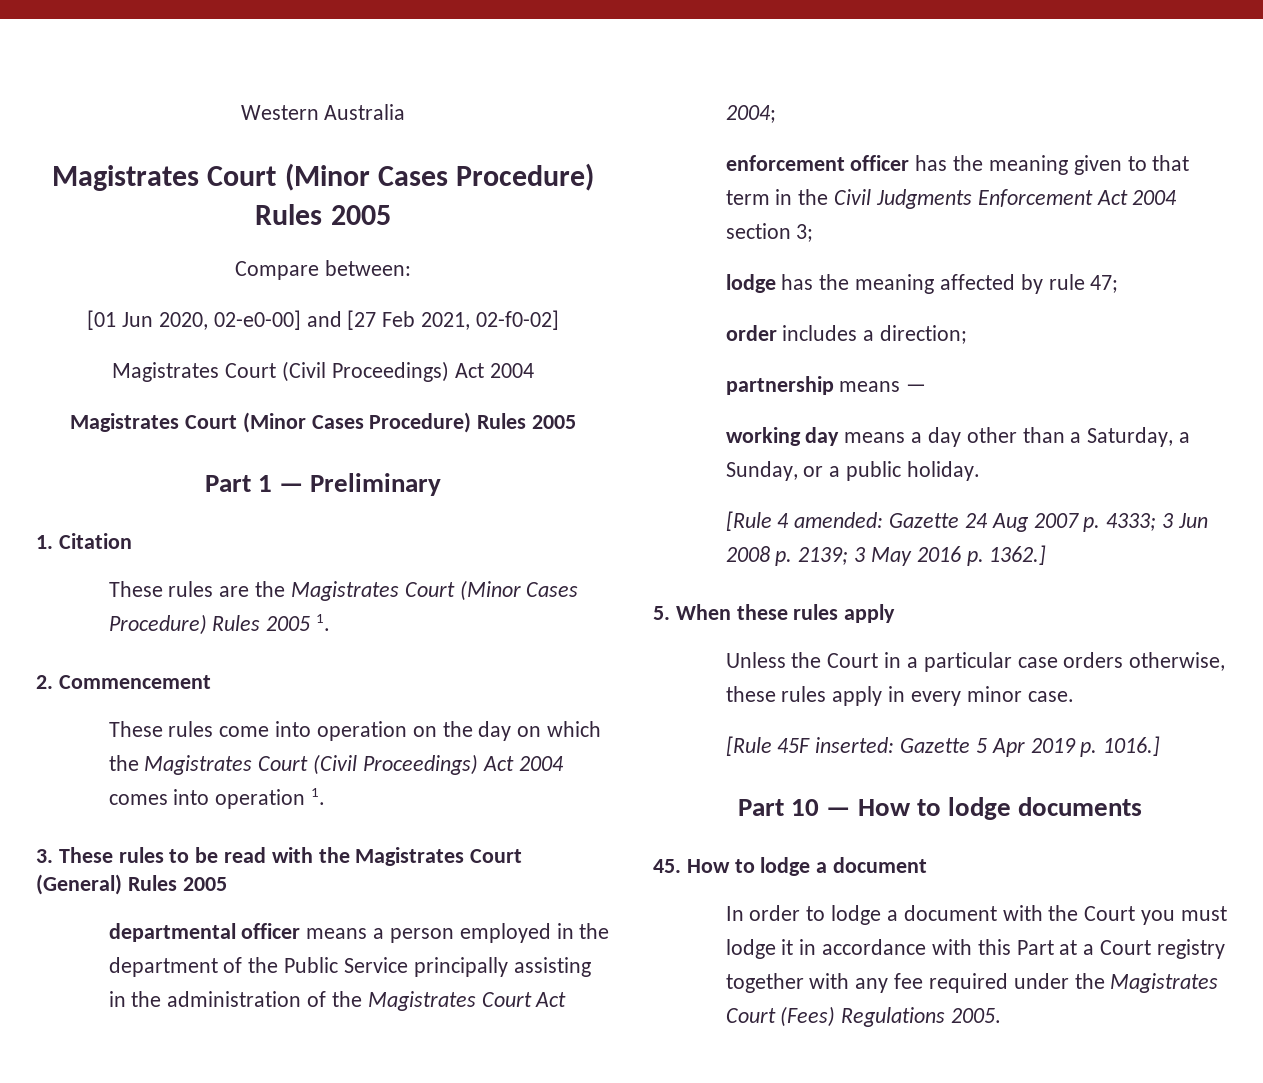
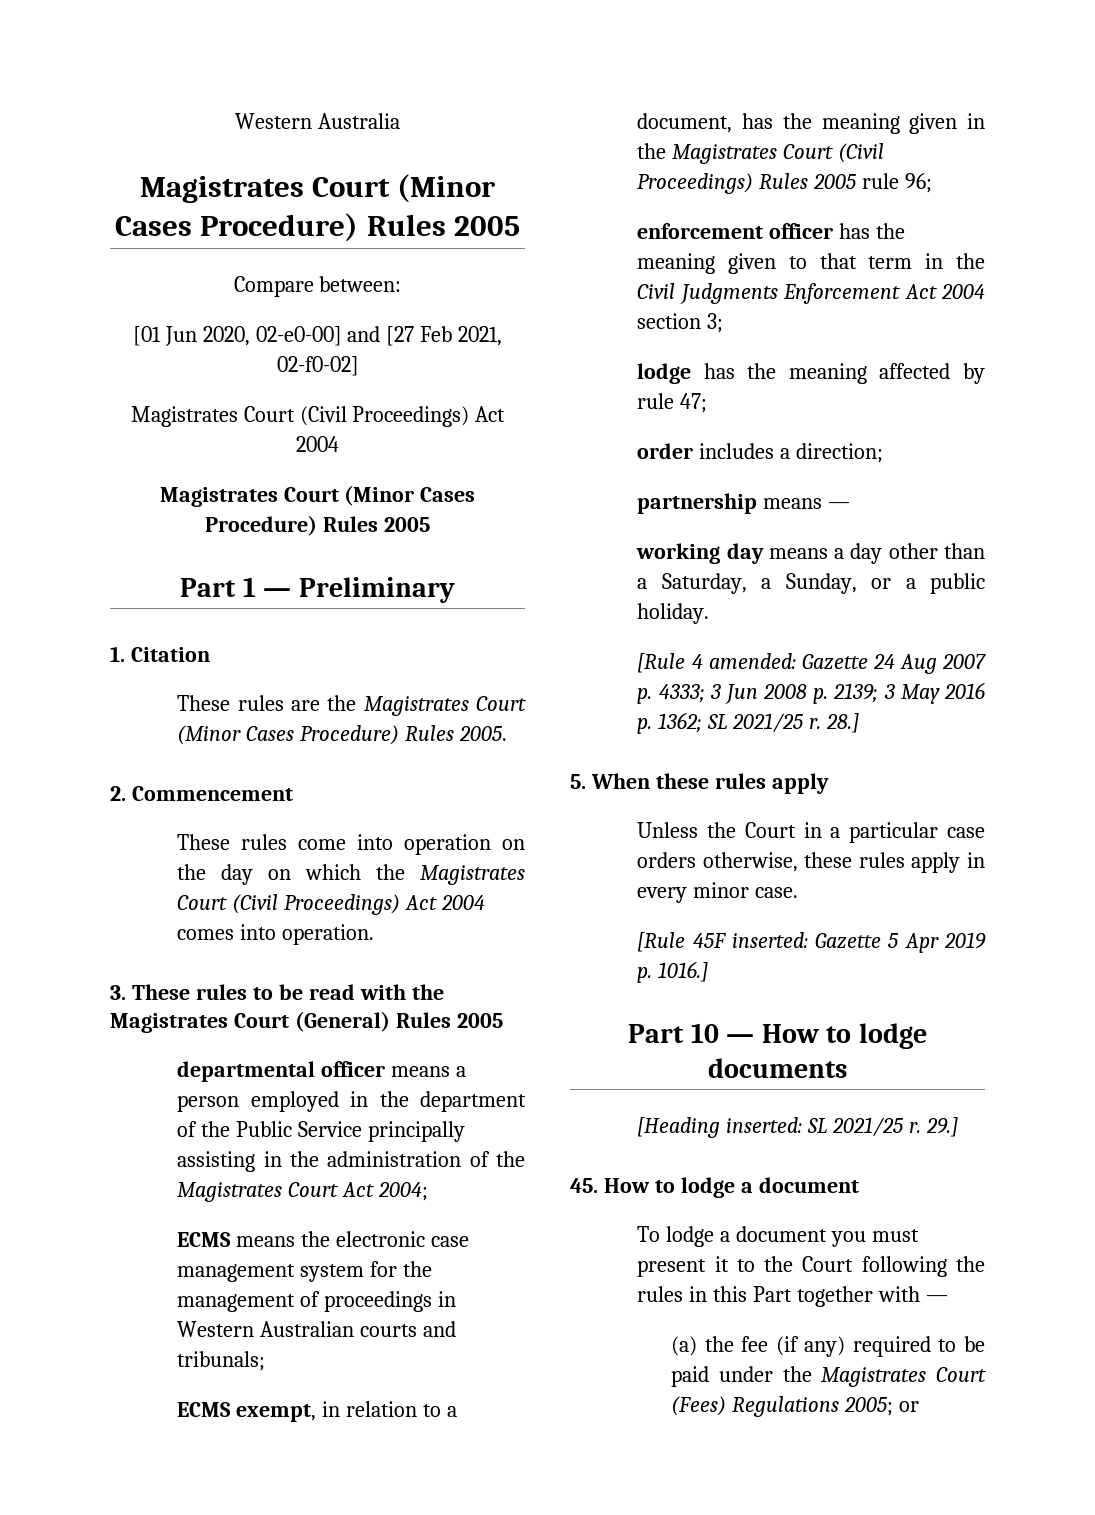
- These rules are the Magistrates Court (Minor Cases Procedure) Rules 2005 1.
+ These rules are the Magistrates Court (Minor Cases Procedure) Rules 2005.
- These rules come into operation on the day on which the Magistrates Court (Civil Proceedings) Act 2004 comes into operation 1.
+ These rules come into operation on the day on which the Magistrates Court (Civil Proceedings) Act 2004 comes into operation.
+ ECMS means the electronic case management system for the management of proceedings in Western Australian courts and tribunals;
+ ECMS exempt, in relation to a document, has the meaning given in the Magistrates Court (Civil Proceedings) Rules 2005 rule 96;
- [Rule 4 amended: Gazette 24 Aug 2007 p. 4333; 3 Jun 2008 p. 2139; 3 May 2016 p. 1362.]
+ [Rule 4 amended: Gazette 24 Aug 2007 p. 4333; 3 Jun 2008 p. 2139; 3 May 2016 p. 1362; SL 2021/25 r. 28.]
+ [Heading inserted: SL 2021/25 r. 29.]
- In order to lodge a document with the Court you must lodge it in accordance with this Part at a Court registry together with any fee required under the Magistrates Court (Fees) Regulations 2005.
+ To lodge a document you must present it to the Court following the rules in this Part together with —
+ (a) the fee (if any) required to be paid under the Magistrates Court (Fees) Regulations 2005; or

